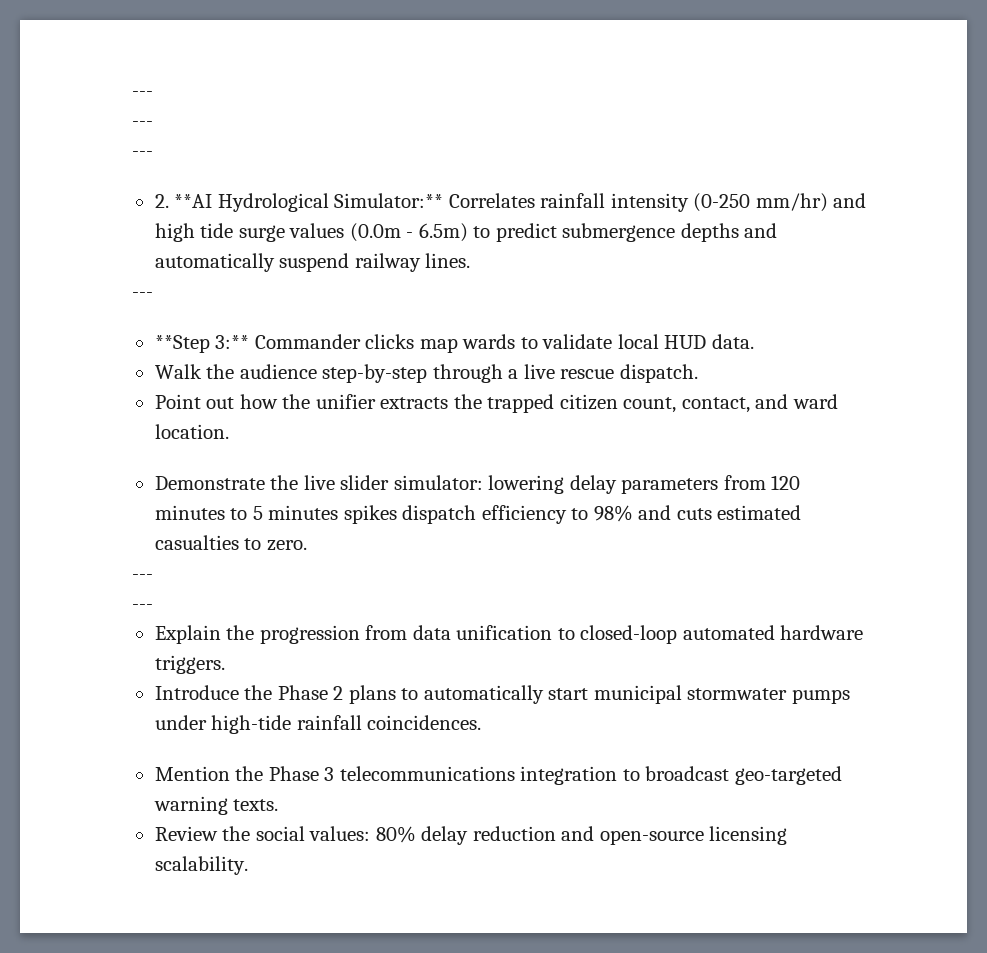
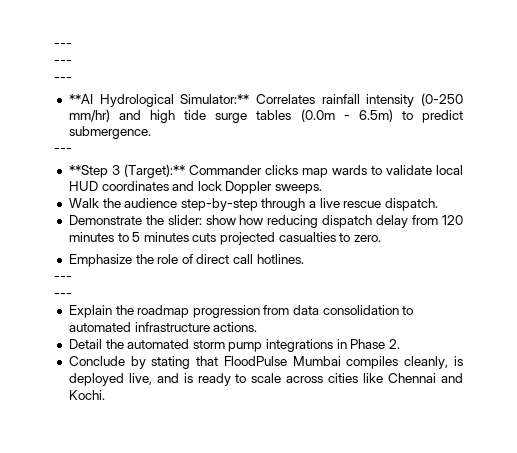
- 2. **AI Hydrological Simulator:** Correlates rainfall intensity (0-250 mm/hr) and high tide surge values (0.0m - 6.5m) to predict submergence depths and automatically suspend railway lines.
+ **AI Hydrological Simulator:** Correlates rainfall intensity (0-250 mm/hr) and high tide surge tables (0.0m - 6.5m) to predict submergence.
- **Step 3:** Commander clicks map wards to validate local HUD data.
+ **Step 3 (Target):** Commander clicks map wards to validate local HUD coordinates and lock Doppler sweeps.
- Point out how the unifier extracts the trapped citizen count, contact, and ward location.
- Demonstrate the live slider simulator: lowering delay parameters from 120 minutes to 5 minutes spikes dispatch efficiency to 98% and cuts estimated casualties to zero.
+ Demonstrate the slider: show how reducing dispatch delay from 120 minutes to 5 minutes cuts projected casualties to zero.
+ Emphasize the role of direct call hotlines.
- Explain the progression from data unification to closed-loop automated hardware triggers.
- Introduce the Phase 2 plans to automatically start municipal stormwater pumps under high-tide rainfall coincidences.
- Mention the Phase 3 telecommunications integration to broadcast geo-targeted warning texts.
- Review the social values: 80% delay reduction and open-source licensing scalability.
+ Explain the roadmap progression from data consolidation to automated infrastructure actions.
+ Detail the automated storm pump integrations in Phase 2.
+ Conclude by stating that FloodPulse Mumbai compiles cleanly, is deployed live, and is ready to scale across cities like Chennai and Kochi.

